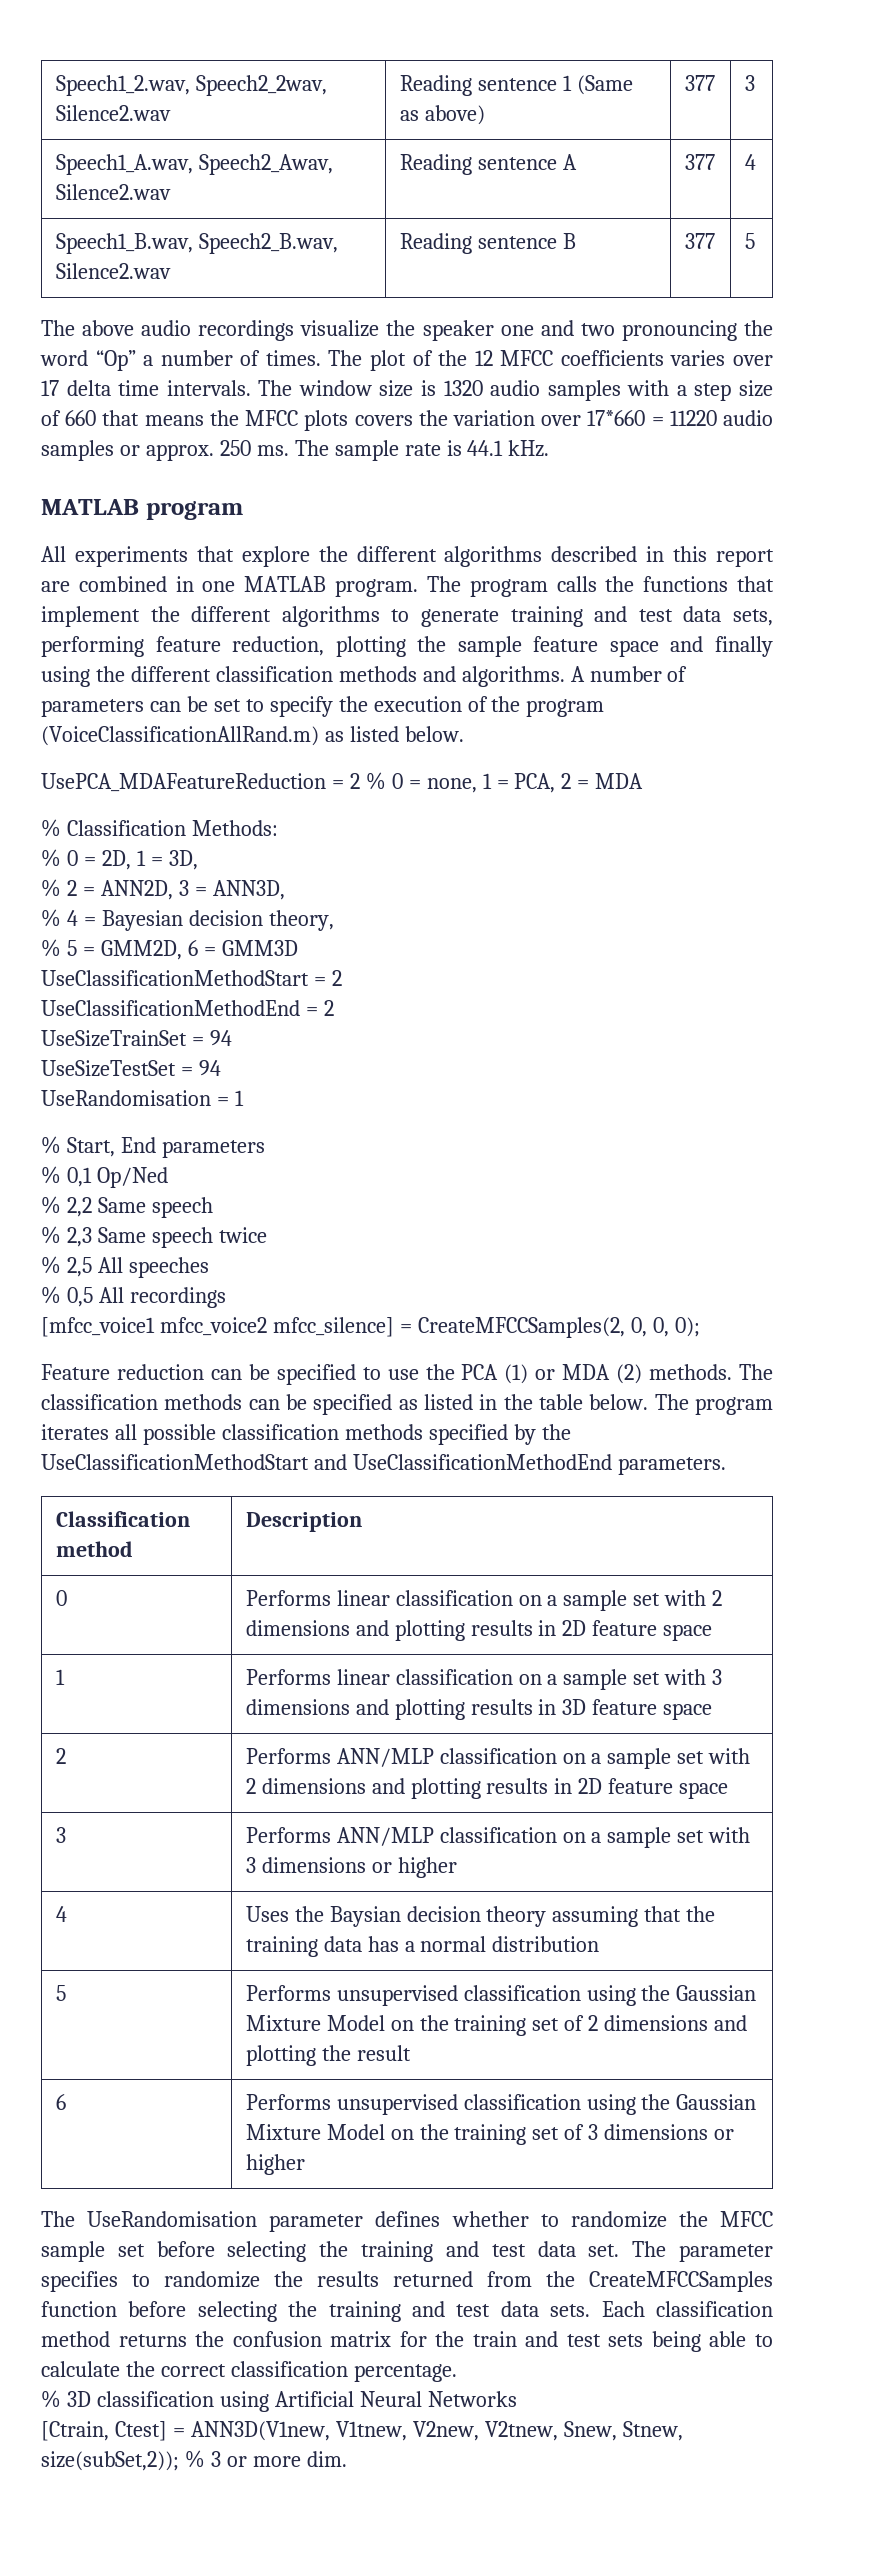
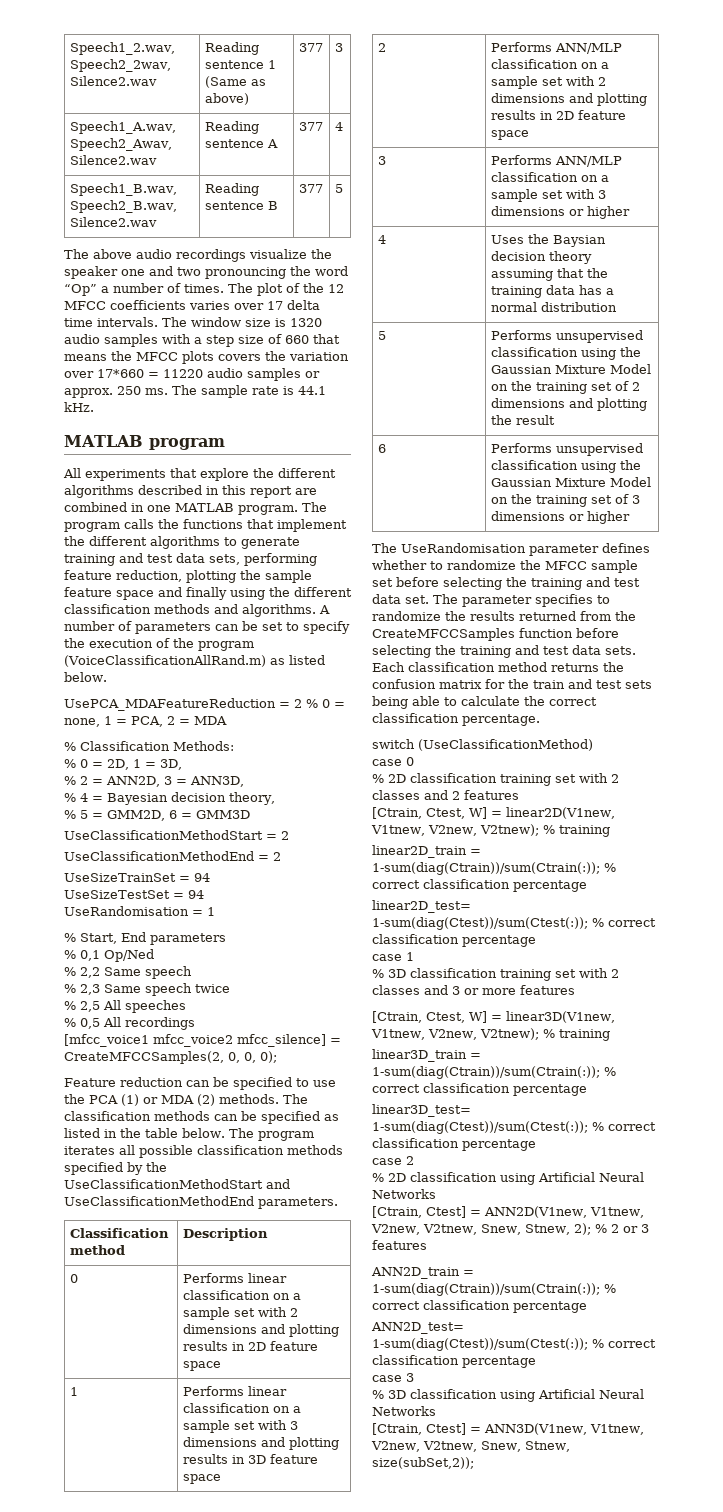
+ switch (UseClassificationMethod)
+ case 0
+ % 2D classification training set with 2 classes and 2 features
+ [Ctrain, Ctest, W] = linear2D(V1new, V1tnew, V2new, V2tnew); % training
+ linear2D_train = 1-sum(diag(Ctrain))/sum(Ctrain(:)); % correct classification percentage
+ linear2D_test= 1-sum(diag(Ctest))/sum(Ctest(:)); % correct classification percentage
+ case 1
+ % 3D classification training set with 2 classes and 3 or more features
+ [Ctrain, Ctest, W] = linear3D(V1new, V1tnew, V2new, V2tnew); % training
+ linear3D_train = 1-sum(diag(Ctrain))/sum(Ctrain(:)); % correct classification percentage
+ linear3D_test= 1-sum(diag(Ctest))/sum(Ctest(:)); % correct classification percentage
+ case 2
+ % 2D classification using Artificial Neural Networks
+ [Ctrain, Ctest] = ANN2D(V1new, V1tnew, V2new, V2tnew, Snew, Stnew, 2); % 2 or 3 features
+ ANN2D_train = 1-sum(diag(Ctrain))/sum(Ctrain(:)); % correct classification percentage
+ ANN2D_test= 1-sum(diag(Ctest))/sum(Ctest(:)); % correct classification percentage
+ case 3
- [Ctrain, Ctest] = ANN3D(V1new, V1tnew, V2new, V2tnew, Snew, Stnew, size(subSet,2)); % 3 or more dim.
+ [Ctrain, Ctest] = ANN3D(V1new, V1tnew, V2new, V2tnew, Snew, Stnew, size(subSet,2));

